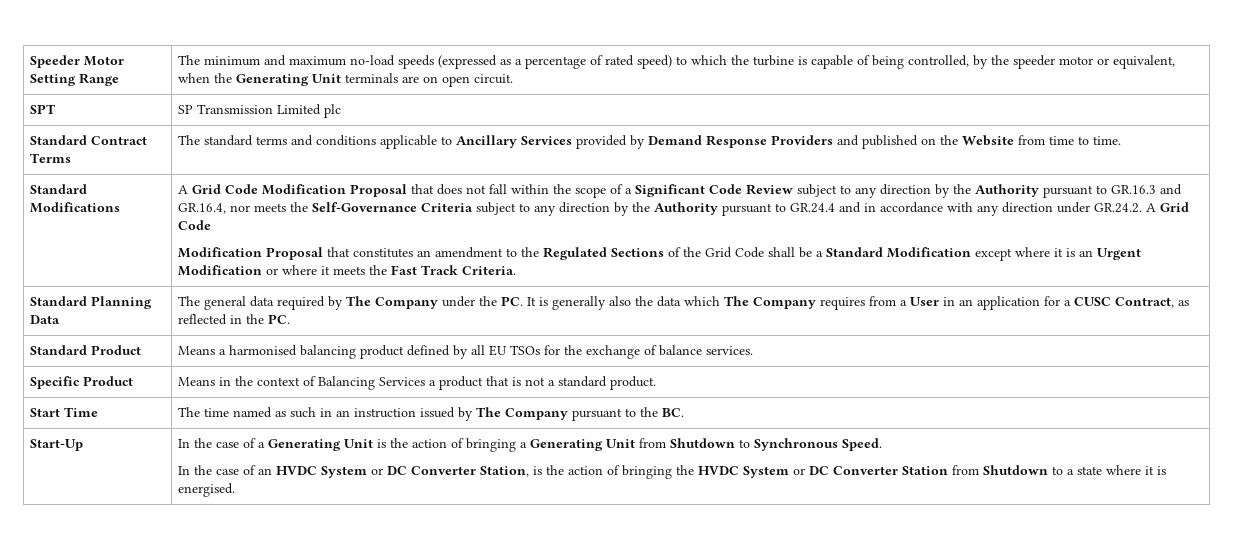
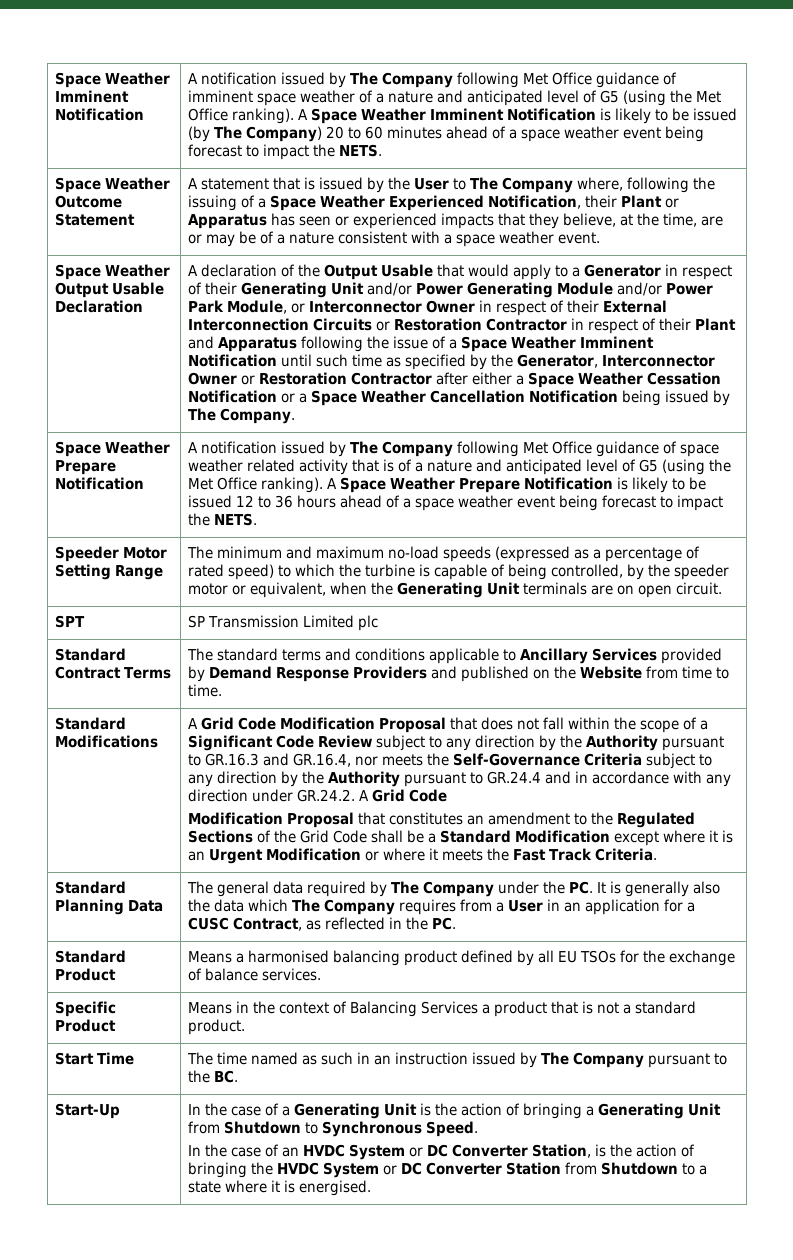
+ Space Weather Imminent Notification | A notification issued by The Company following Met Office guidance of imminent space weather of a nature and anticipated level of G5 (using the Met Office ranking). A Space Weather Imminent Notification is likely to be issued (by The Company) 20 to 60 minutes ahead of a space weather event being forecast to impact the NETS.
+ Space Weather Outcome Statement | A statement that is issued by the User to The Company where, following the issuing of a Space Weather Experienced Notification, their Plant or Apparatus has seen or experienced impacts that they believe, at the time, are or may be of a nature consistent with a space weather event.
+ Space Weather Output Usable Declaration | A declaration of the Output Usable that would apply to a Generator in respect of their Generating Unit and/or Power Generating Module and/or Power Park Module, or Interconnector Owner in respect of their External Interconnection Circuits or Restoration Contractor in respect of their Plant and Apparatus following the issue of a Space Weather Imminent Notification until such time as specified by the Generator, Interconnector Owner or Restoration Contractor after either a Space Weather Cessation Notification or a Space Weather Cancellation Notification being issued by The Company.
+ Space Weather Prepare Notification | A notification issued by The Company following Met Office guidance of space weather related activity that is of a nature and anticipated level of G5 (using the Met Office ranking). A Space Weather Prepare Notification is likely to be issued 12 to 36 hours ahead of a space weather event being forecast to impact the NETS.

